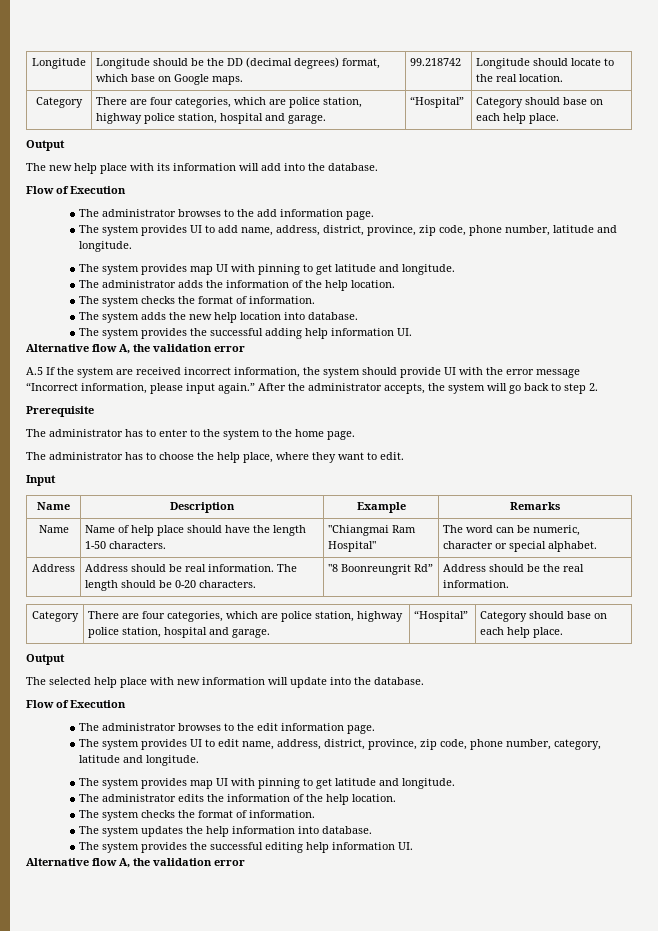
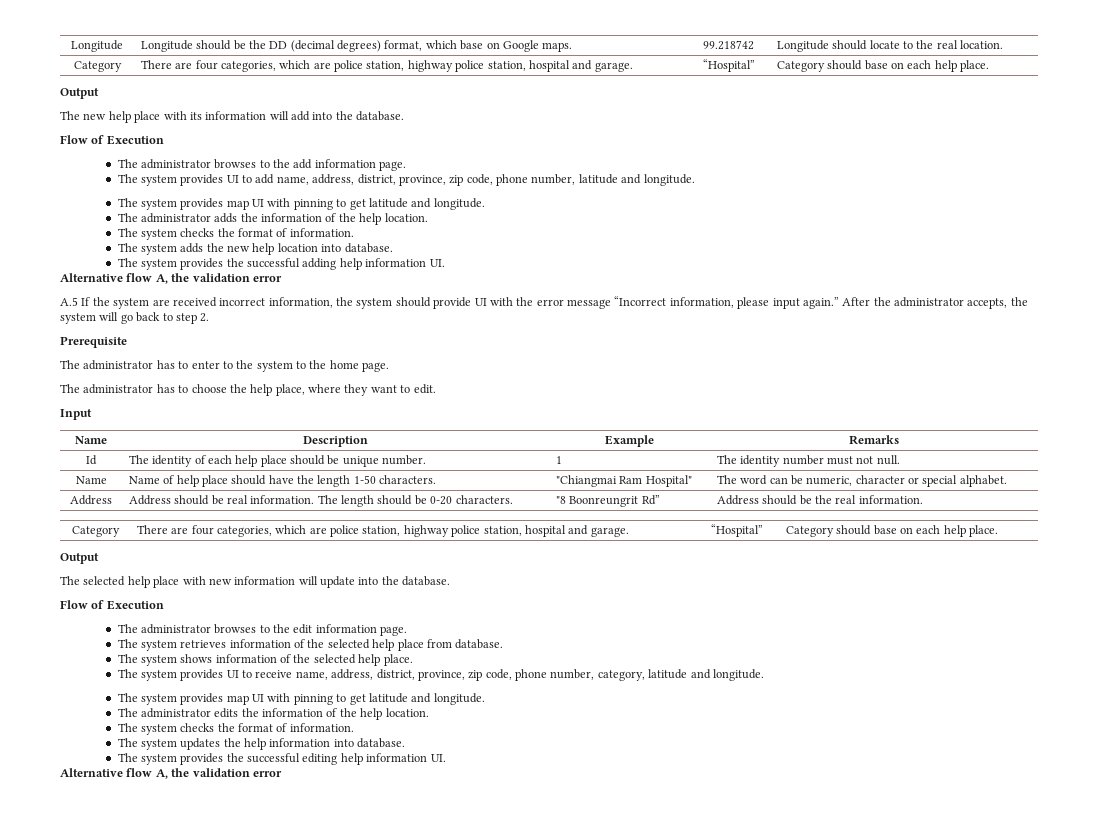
+ Id | The identity of each help place should be unique number. | 1 | The identity number must not null.
- The system provides UI to edit name, address, district, province, zip code, phone number, category, latitude and longitude.
+ The system retrieves information of the selected help place from database.
+ The system shows information of the selected help place.
+ The system provides UI to receive name, address, district, province, zip code, phone number, category, latitude and longitude.

